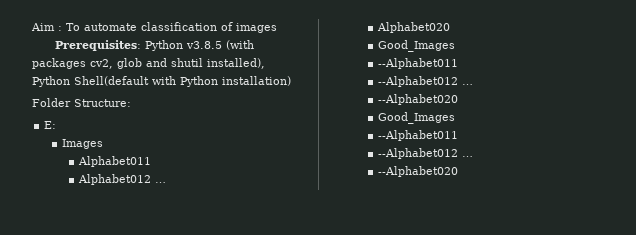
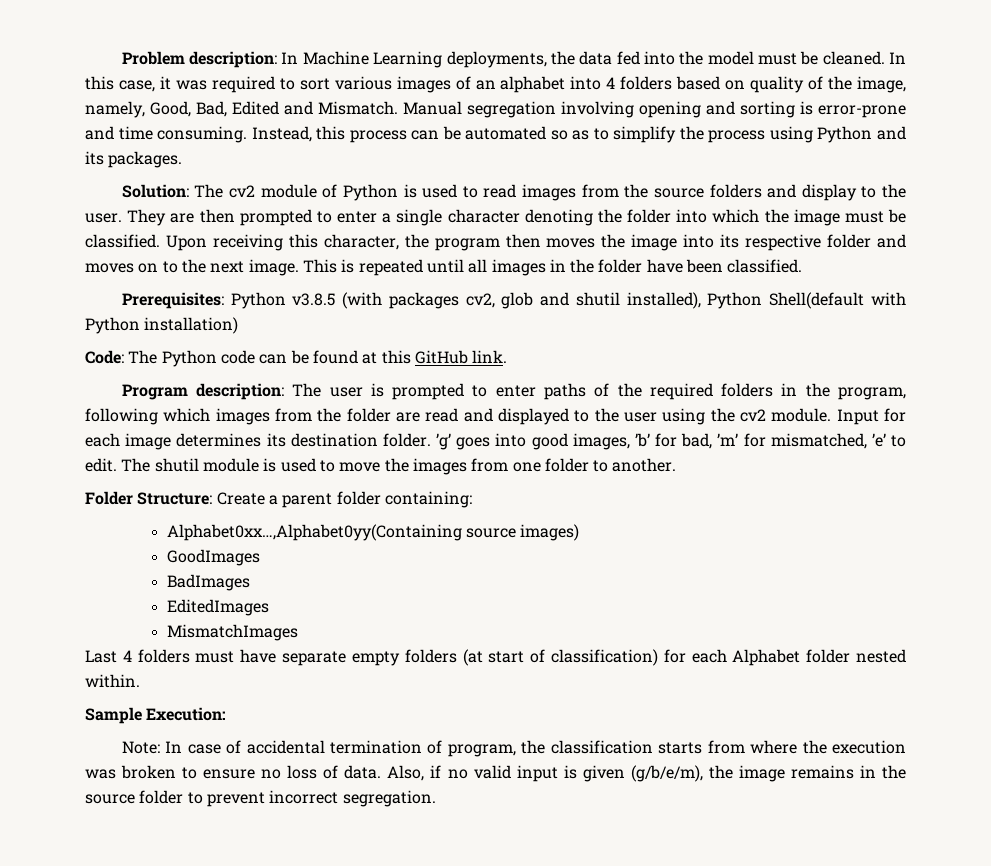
- Aim : To automate classification of images
+ Problem description: In Machine Learning deployments, the data fed into the model must be cleaned. In this case, it was required to sort various images of an alphabet into 4 folders based on quality of the image, namely, Good, Bad, Edited and Mismatch. Manual segregation involving opening and sorting is error-prone and time consuming. Instead, this process can be automated so as to simplify the process using Python and its packages.
+ Solution: The cv2 module of Python is used to read images from the source folders and display to the user. They are then prompted to enter a single character denoting the folder into which the image must be classified. Upon receiving this character, the program then moves the image into its respective folder and moves on to the next image. This is repeated until all images in the folder have been classified.
- Folder Structure:
- E:
- Images
- Alphabet011
- Alphabet012 …
- Alphabet020
- Good_Images
- --Alphabet011
- --Alphabet012 …
- --Alphabet020
- Good_Images
- --Alphabet011
- --Alphabet012 …
- --Alphabet020
+ Code: The Python code can be found at this GitHub link.
+ Program description: The user is prompted to enter paths of the required folders in the program, following which images from the folder are read and displayed to the user using the cv2 module. Input for each image determines its destination folder. ’g’ goes into good images, ’b’ for bad, ’m’ for mismatched, ’e’ to edit. The shutil module is used to move the images from one folder to another.
+ Folder Structure: Create a parent folder containing:
+ Alphabet0xx…,Alphabet0yy(Containing source images)
+ GoodImages
+ BadImages
+ EditedImages
+ MismatchImages
+ Last 4 folders must have separate empty folders (at start of classification) for each Alphabet folder nested within.
+ Sample Execution:
+ Note: In case of accidental termination of program, the classification starts from where the execution was broken to ensure no loss of data. Also, if no valid input is given (g/b/e/m), the image remains in the source folder to prevent incorrect segregation.

